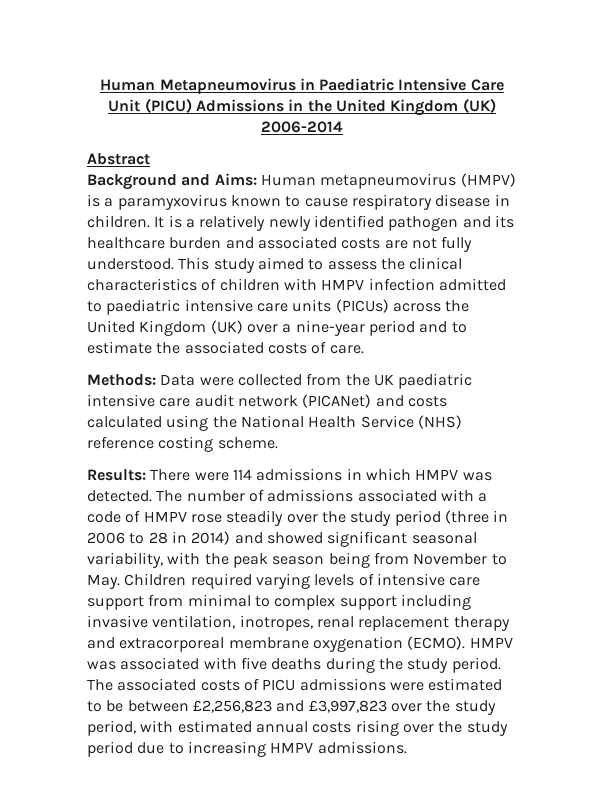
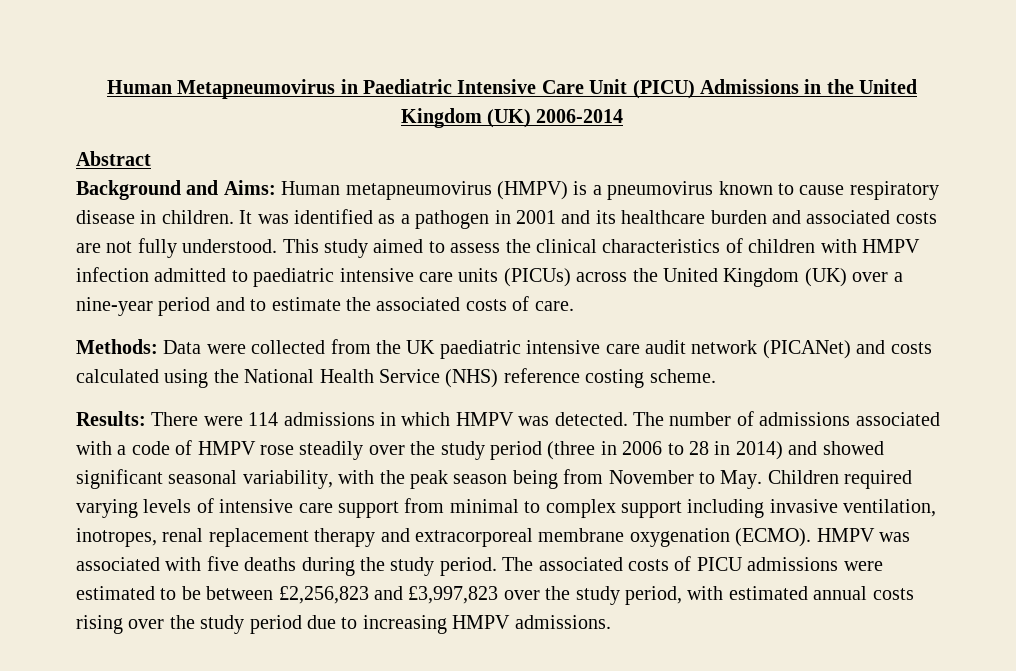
- Background and Aims: Human metapneumovirus (HMPV) is a paramyxovirus known to cause respiratory disease in children.
+ Background and Aims: Human metapneumovirus (HMPV) is a pneumovirus known to cause respiratory disease in children.
- It is a relatively newly identified pathogen and its healthcare burden and associated costs are not fully understood.
+ It was identified as a pathogen in 2001 and its healthcare burden and associated costs are not fully understood.

